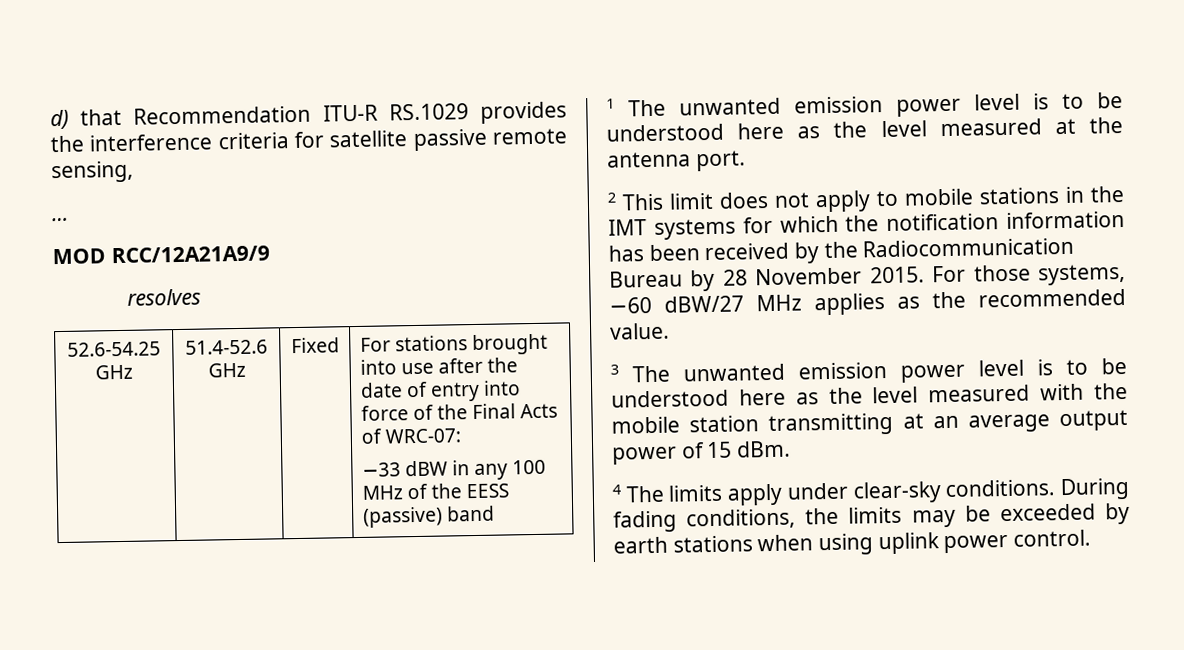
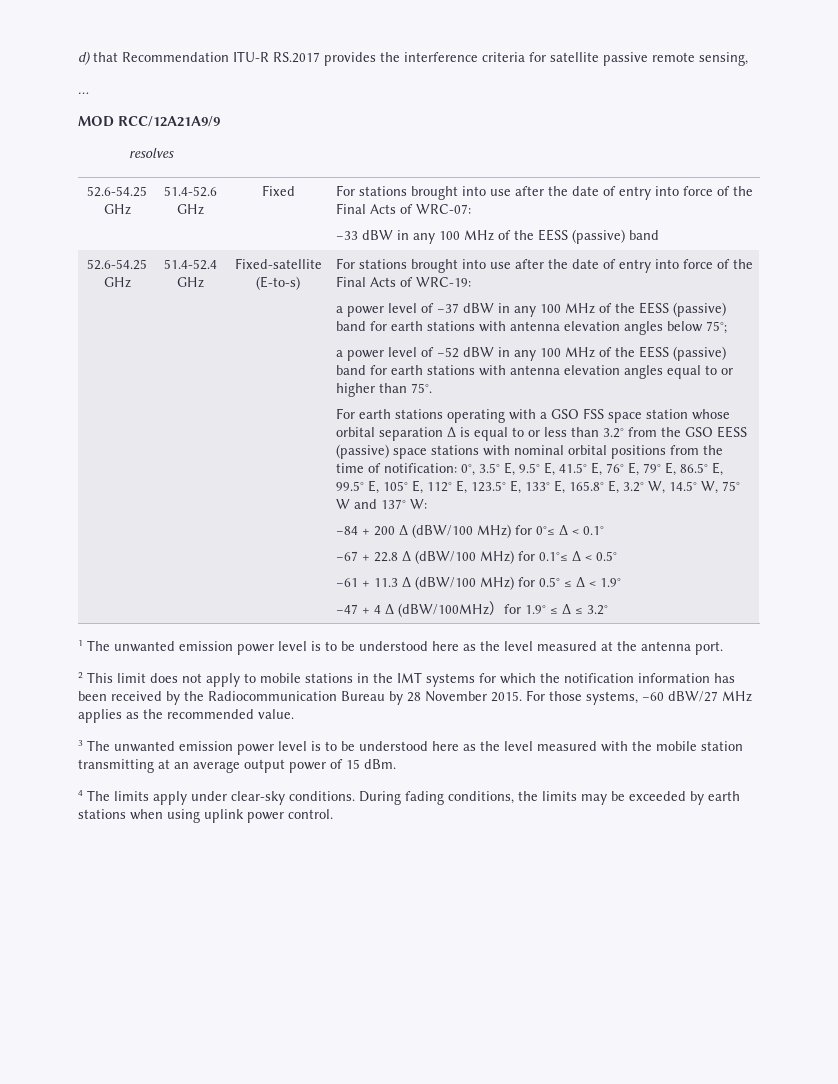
- d) that Recommendation ITU-R RS.1029 provides the interference criteria for satellite passive remote sensing,
+ d) that Recommendation ITU-R RS.2017 provides the interference criteria for satellite passive remote sensing,
+ 52.6-54.25 GHz | 51.4-52.4 GHz | Fixed-satellite (E-to-s) | For stations brought into use after the date of entry into force of the Final Acts of WRC-19:
+ a power level of −37 dBW in any 100 MHz of the EESS (passive) band for earth stations with antenna elevation angles below 75°;
+ a power level of −52 dBW in any 100 MHz of the EESS (passive) band for earth stations with antenna elevation angles equal to or higher than 75°.
+ For earth stations operating with a GSO FSS space station whose orbital separation Δ is equal to or less than 3.2° from the GSO EESS (passive) space stations with nominal orbital positions from the time of notification: 0°, 3.5° E, 9.5° E, 41.5° E, 76° E, 79° E, 86.5° E, 99.5° E, 105° E, 112° E, 123.5° E, 133° E, 165.8° E, 3.2° W, 14.5° W, 75° W and 137° W:
+ −84 + 200 Δ (dBW/100 MHz) for 0°≤ Δ < 0.1°
+ −67 + 22.8 Δ (dBW/100 MHz) for 0.1°≤ Δ < 0.5°
+ −61 + 11.3 Δ (dBW/100 MHz) for 0.5° ≤ Δ < 1.9°
+ −47 + 4 Δ (dBW/100MHz）for 1.9° ≤ Δ ≤ 3.2°

